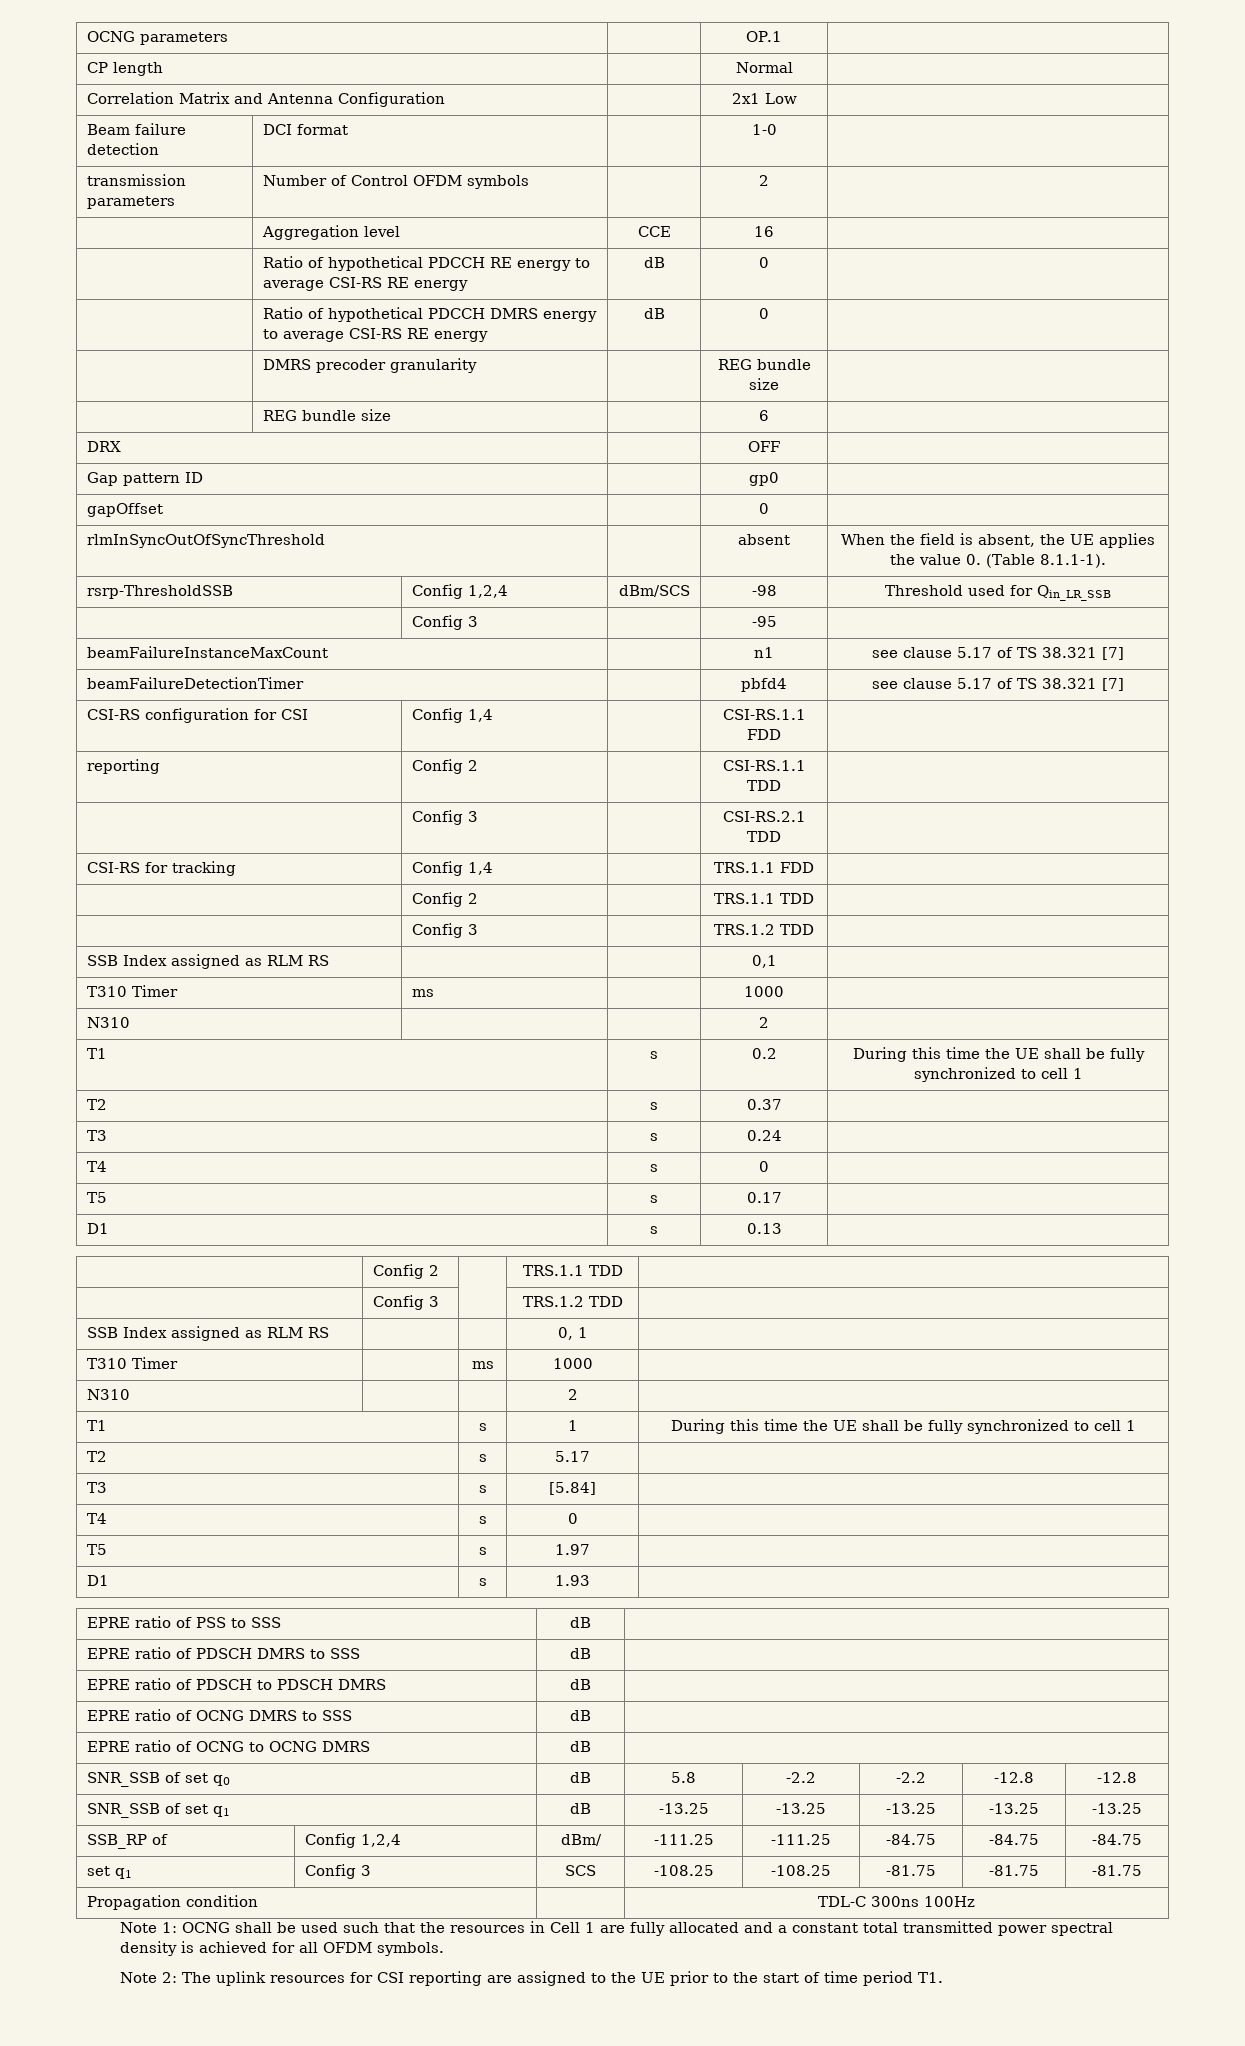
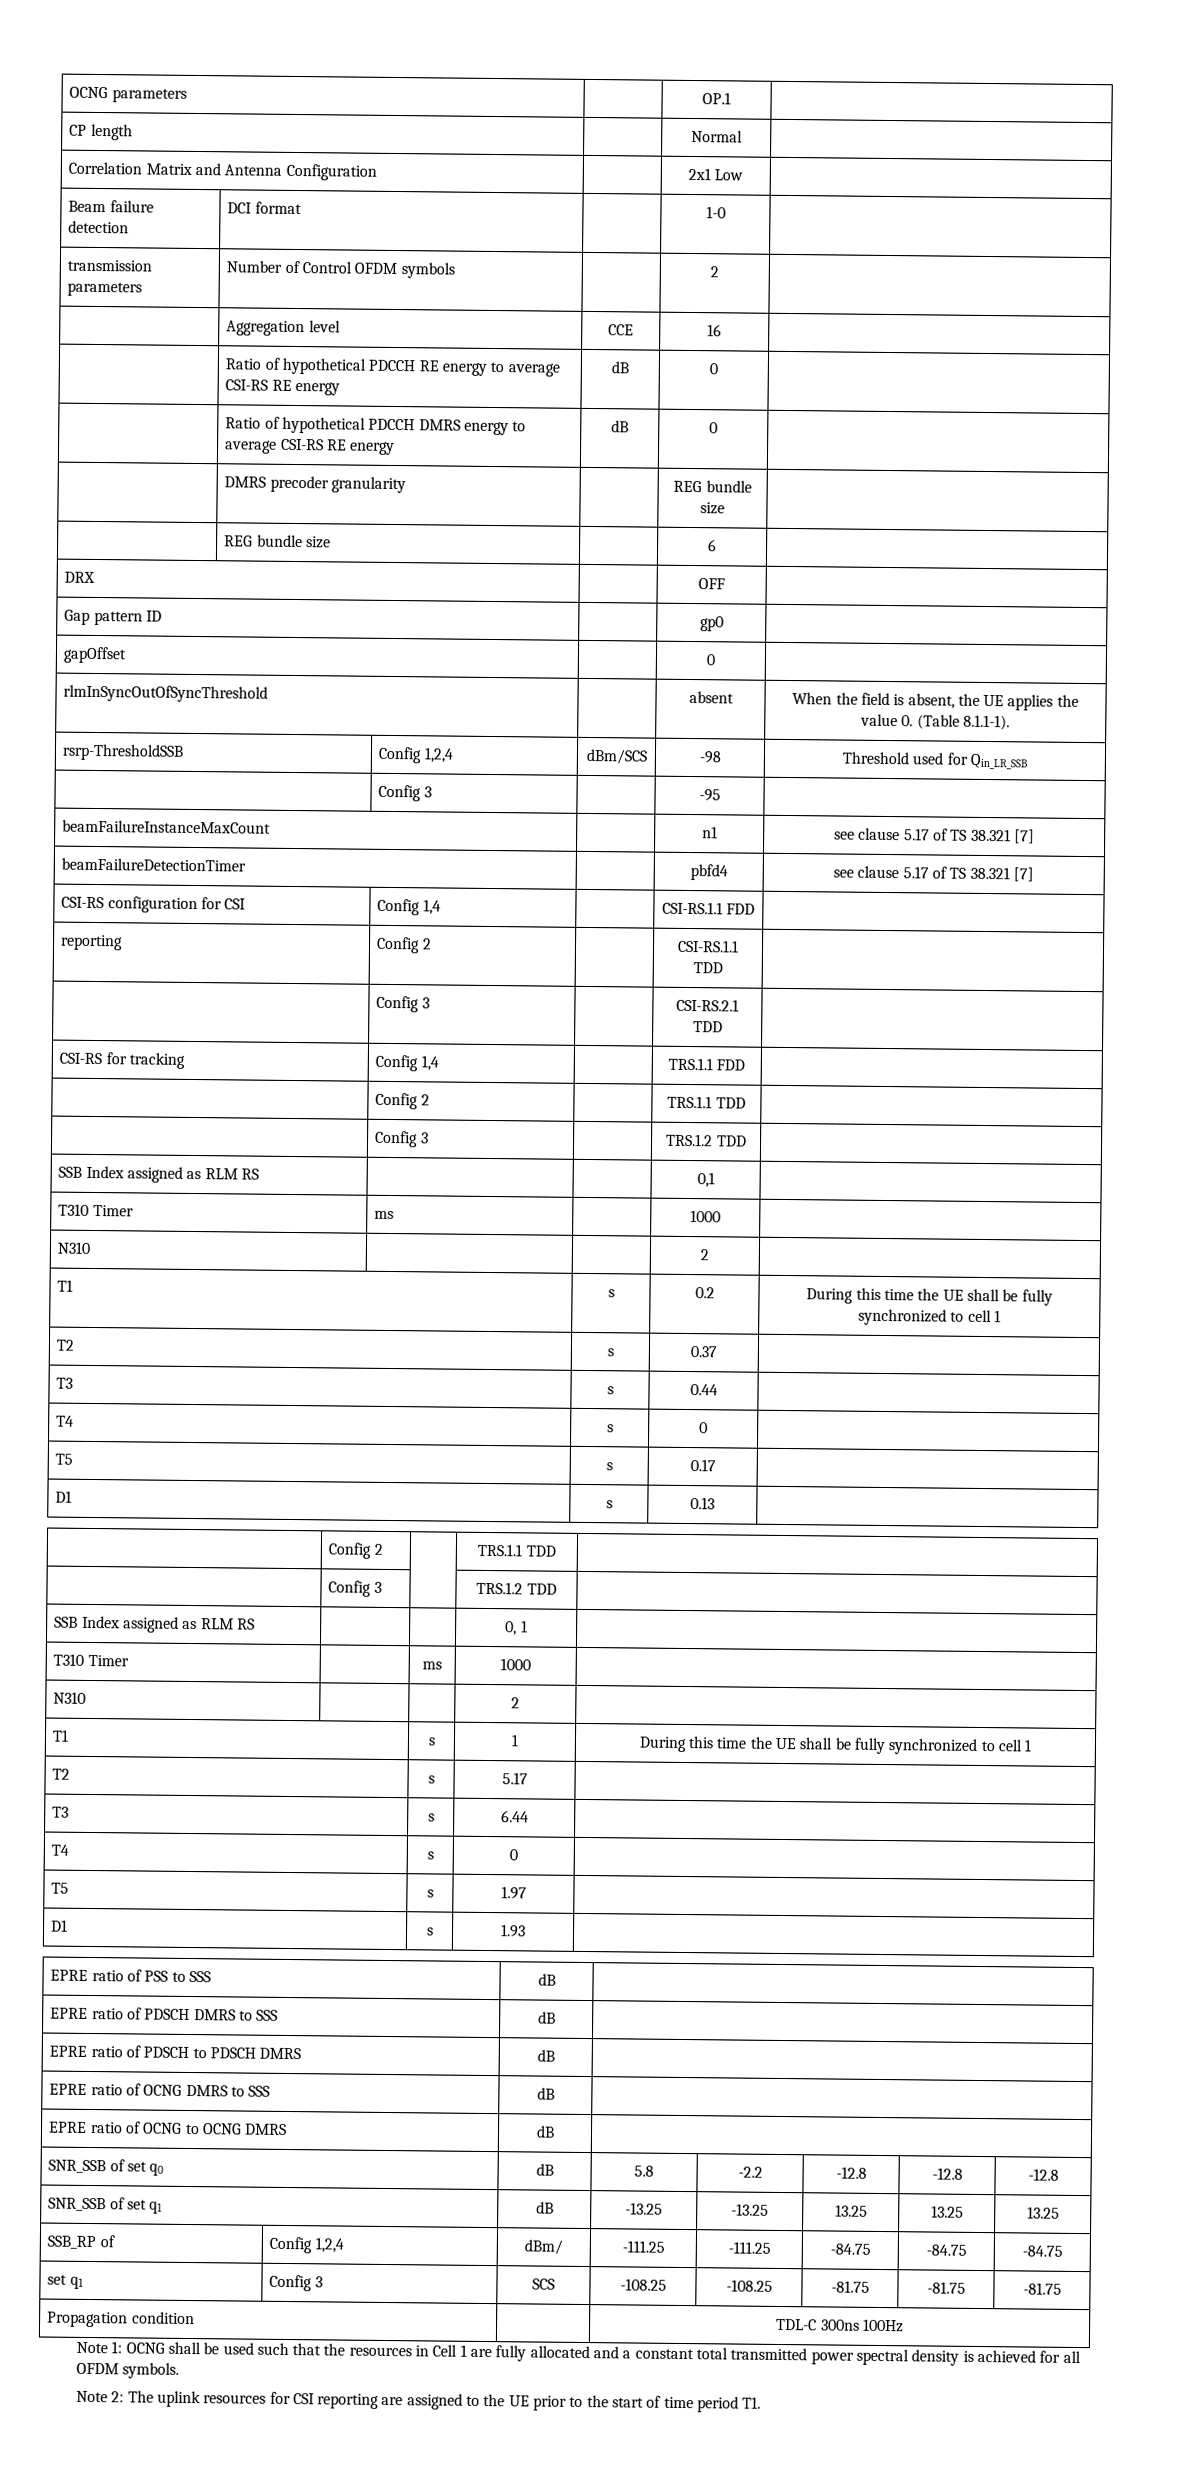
- T3 | s | 0.24 |
+ T3 | s | 0.44 |
- T3 | s | [5.84] |
+ T3 | s | 6.44 |
- SNR_SSB of set q0 | dB | 5.8 | -2.2 | -2.2 | -12.8 | -12.8
+ SNR_SSB of set q0 | dB | 5.8 | -2.2 | -12.8 | -12.8 | -12.8
- SNR_SSB of set q1 | dB | -13.25 | -13.25 | -13.25 | -13.25 | -13.25
+ SNR_SSB of set q1 | dB | -13.25 | -13.25 | 13.25 | 13.25 | 13.25

